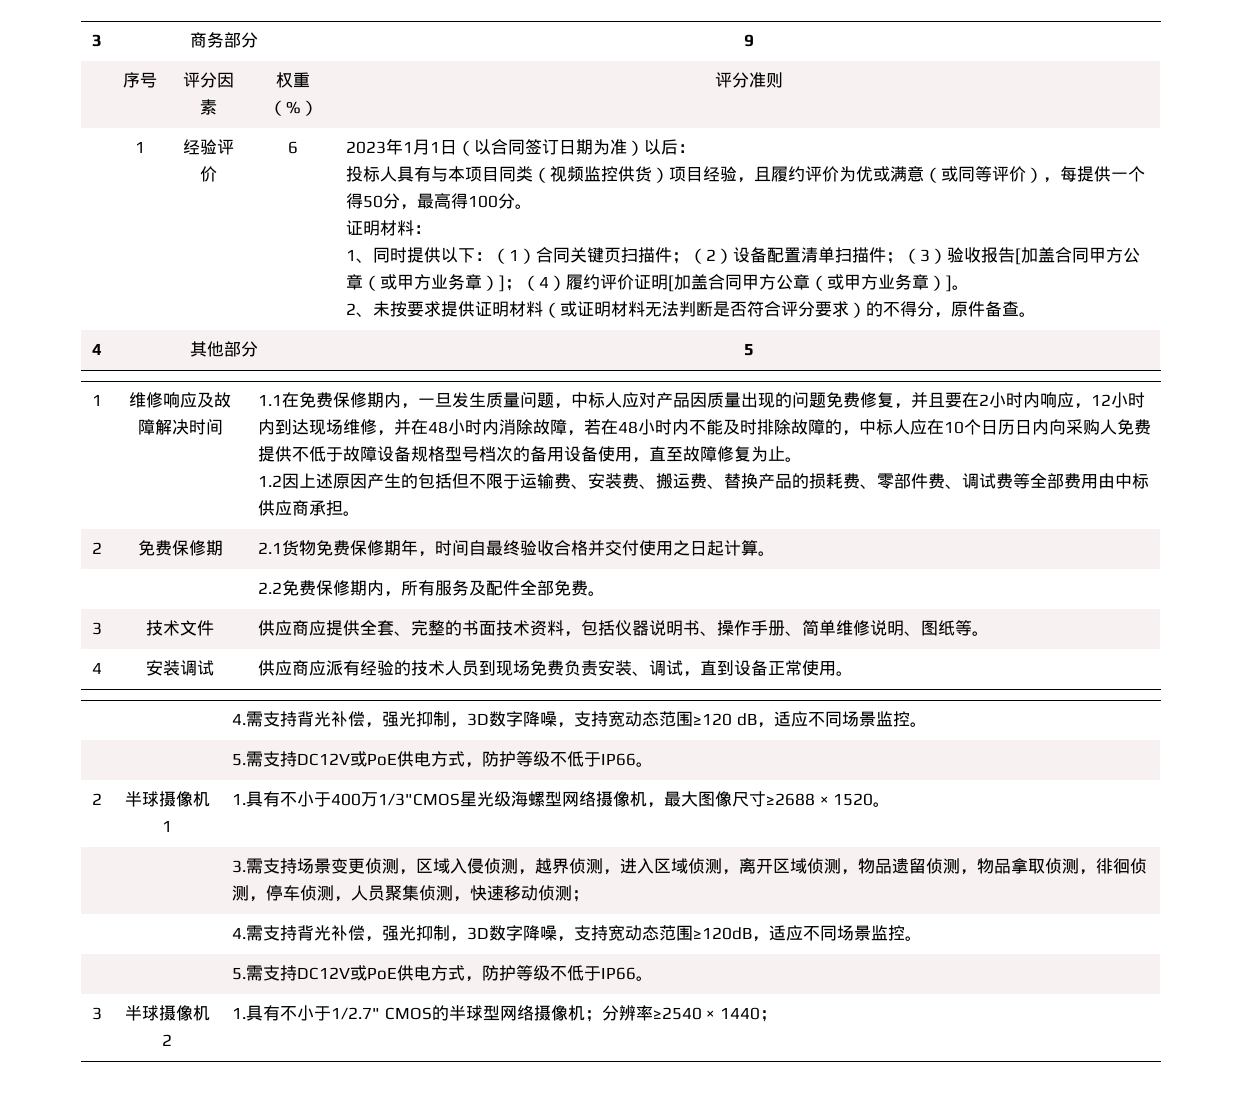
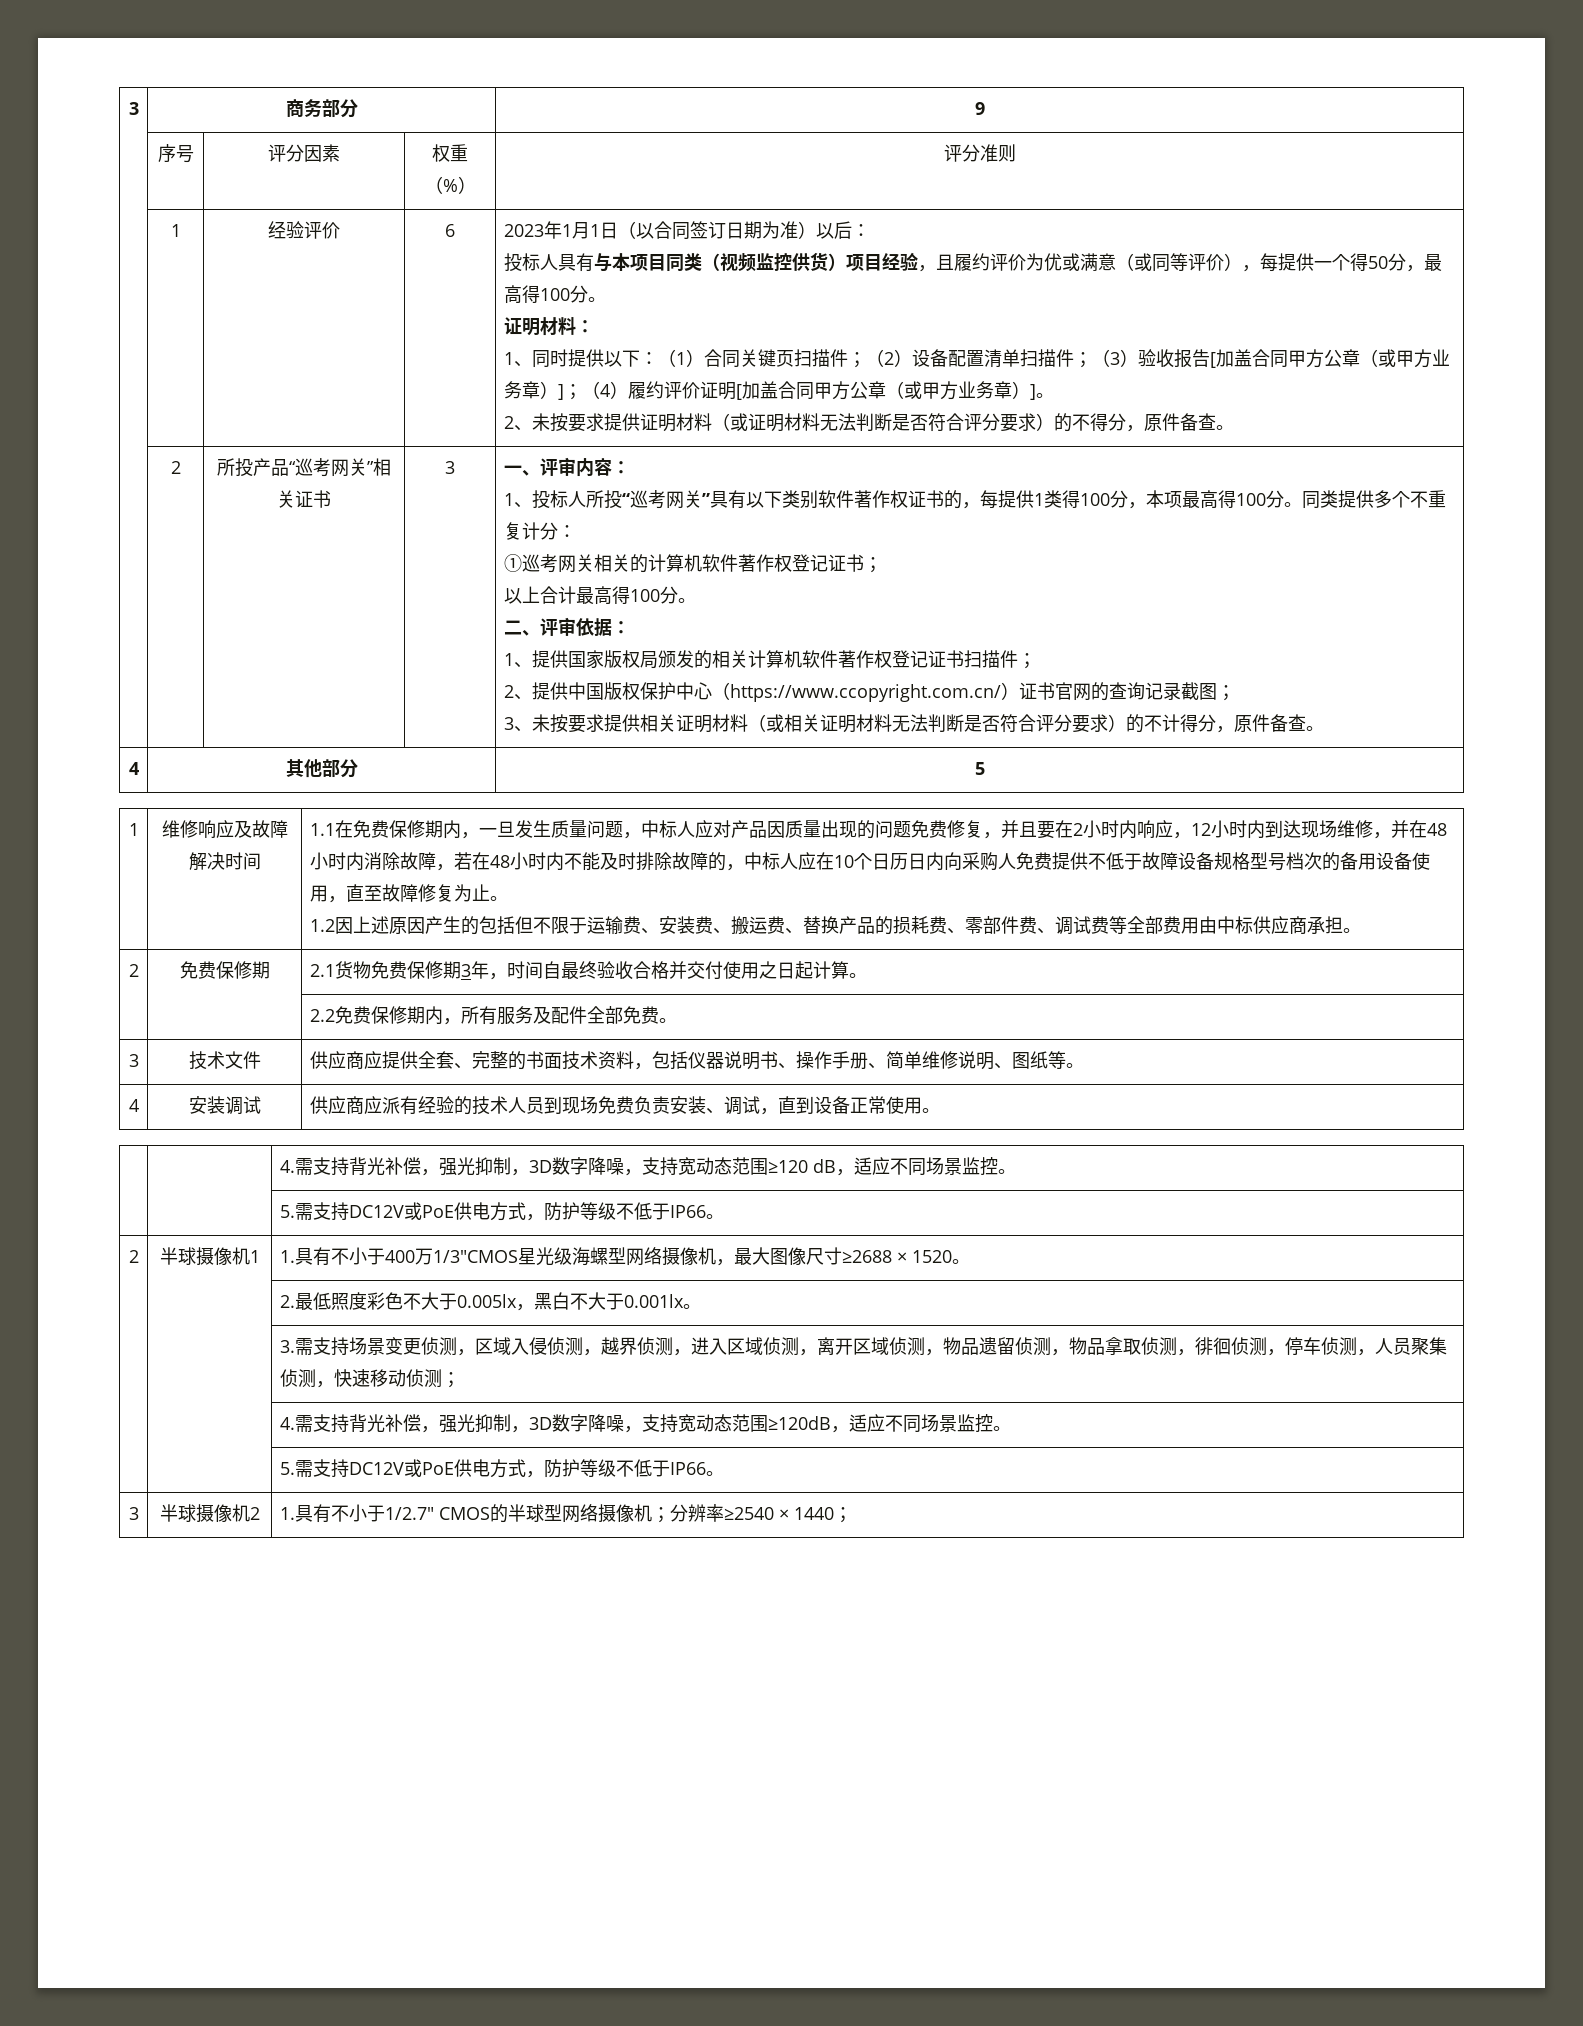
+ 2 | 所投产品“巡考网关”相关证书 | 3 | 一、评审内容：
+ 1、投标人所投“巡考网关”具有以下类别软件著作权证书的，每提供1类得100分，本项最高得100分。同类提供多个不重复计分：
+ ①巡考网关相关的计算机软件著作权登记证书；
+ 以上合计最高得100分。
+ 二、评审依据：
+ 1、提供国家版权局颁发的相关计算机软件著作权登记证书扫描件；
+ 2、提供中国版权保护中心（https://www.ccopyright.com.cn/）证书官网的查询记录截图；
+ 3、未按要求提供相关证明材料（或相关证明材料无法判断是否符合评分要求）的不计得分，原件备查。
- 2 | 免费保修期 | 2.1货物免费保修期年，时间自最终验收合格并交付使用之日起计算。
+ 2 | 免费保修期 | 2.1货物免费保修期3年，时间自最终验收合格并交付使用之日起计算。
+ | | 2.最低照度彩色不大于0.005lx，黑白不大于0.001lx。

